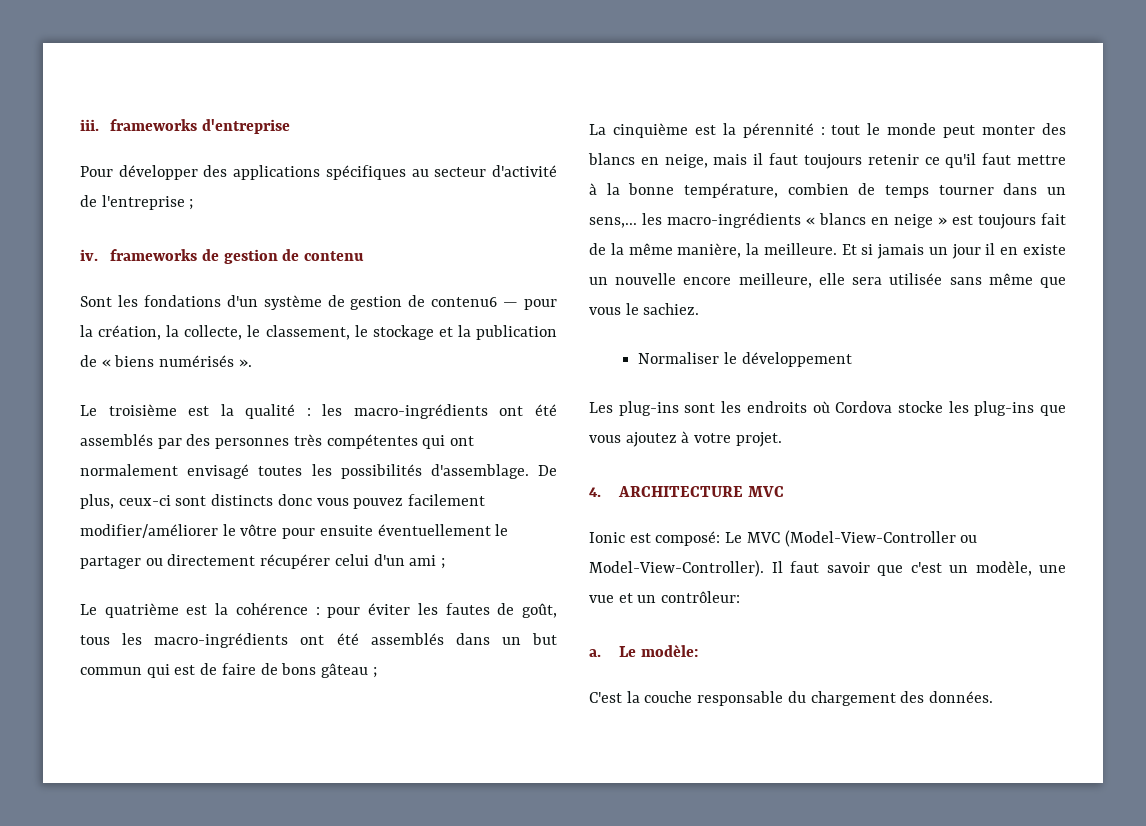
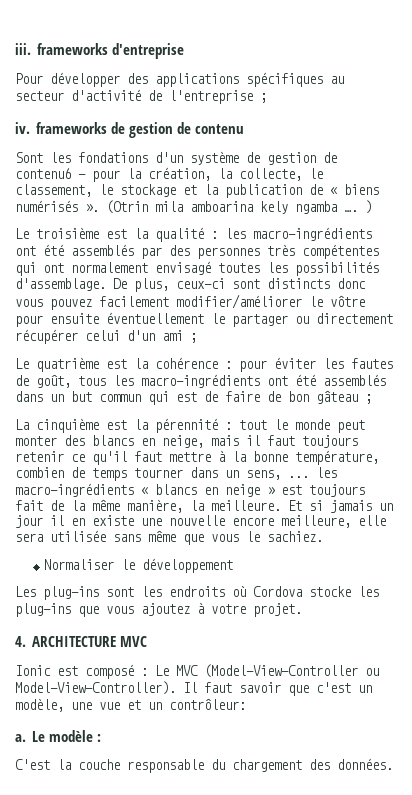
+ (Otrin mila amboarina kely ngamba …. )
- Le quatrième est la cohérence : pour éviter les fautes de goût, tous les macro-ingrédients ont été assemblés dans un but commun qui est de faire de bons gâteau ;
+ Le quatrième est la cohérence : pour éviter les fautes de goût, tous les macro-ingrédients ont été assemblés dans un but commun qui est de faire de bon gâteau ;
- La cinquième est la pérennité : tout le monde peut monter des blancs en neige, mais il faut toujours retenir ce qu'il faut mettre à la bonne température, combien de temps tourner dans un sens,... les macro-ingrédients « blancs en neige » est toujours fait de la même manière, la meilleure.
+ La cinquième est la pérennité : tout le monde peut monter des blancs en neige, mais il faut toujours retenir ce qu'il faut mettre à la bonne température, combien de temps tourner dans un sens, ... les macro-ingrédients « blancs en neige » est toujours fait de la même manière, la meilleure.
- Et si jamais un jour il en existe un nouvelle encore meilleure, elle sera utilisée sans même que vous le sachiez.
+ Et si jamais un jour il en existe une nouvelle encore meilleure, elle sera utilisée sans même que vous le sachiez.
- Ionic est composé: Le MVC (Model-View-Controller ou Model-View-Controller).
+ Ionic est composé : Le MVC (Model-View-Controller ou Model-View-Controller).
- Le modèle:
+ Le modèle :

